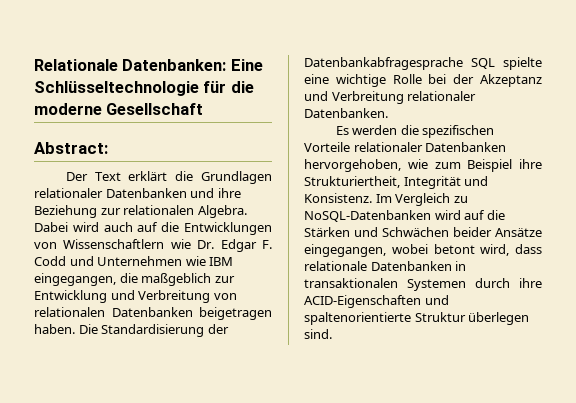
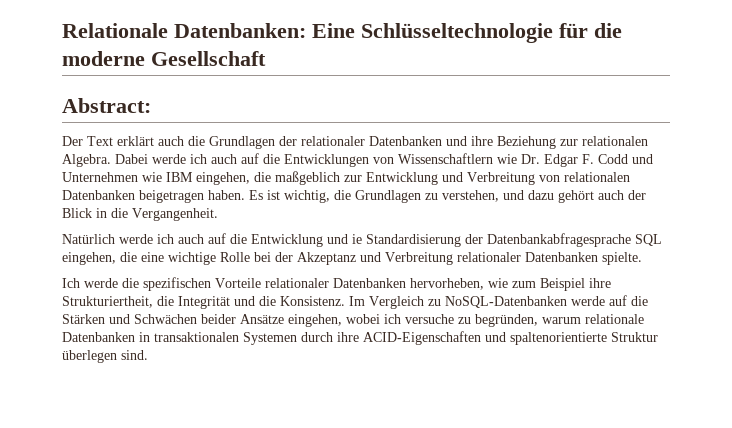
- Der Text erklärt die Grundlagen relationaler Datenbanken und ihre Beziehung zur relationalen Algebra.
+ Der Text erklärt auch die Grundlagen der relationaler Datenbanken und ihre Beziehung zur relationalen Algebra.
- Dabei wird auch auf die Entwicklungen von Wissenschaftlern wie Dr. Edgar F. Codd und Unternehmen wie IBM eingegangen, die maßgeblich zur Entwicklung und Verbreitung von relationalen Datenbanken beigetragen haben.
+ Dabei werde ich auch auf die Entwicklungen von Wissenschaftlern wie Dr. Edgar F. Codd und Unternehmen wie IBM eingehen, die maßgeblich zur Entwicklung und Verbreitung von relationalen Datenbanken beigetragen haben.
- Die Standardisierung der Datenbankabfragesprache SQL spielte eine wichtige Rolle bei der Akzeptanz und Verbreitung relationaler Datenbanken.
- Es werden die spezifischen Vorteile relationaler Datenbanken hervorgehoben, wie zum Beispiel ihre Strukturiertheit, Integrität und Konsistenz.
+ Es ist wichtig, die Grundlagen zu verstehen, und dazu gehört auch der Blick in die Vergangenheit.
+ Natürlich werde ich auch auf die Entwicklung und ie Standardisierung der Datenbankabfragesprache SQL eingehen, die eine wichtige Rolle bei der Akzeptanz und Verbreitung relationaler Datenbanken spielte.
+ Ich werde die spezifischen Vorteile relationaler Datenbanken hervorheben, wie zum Beispiel ihre Strukturiertheit, die Integrität und die Konsistenz.
- Im Vergleich zu NoSQL-Datenbanken wird auf die Stärken und Schwächen beider Ansätze eingegangen, wobei betont wird, dass relationale Datenbanken in transaktionalen Systemen durch ihre ACID-Eigenschaften und spaltenorientierte Struktur überlegen sind.
+ Im Vergleich zu NoSQL-Datenbanken werde auf die Stärken und Schwächen beider Ansätze eingehen, wobei ich versuche zu begründen, warum relationale Datenbanken in transaktionalen Systemen durch ihre ACID-Eigenschaften und spaltenorientierte Struktur überlegen sind.

